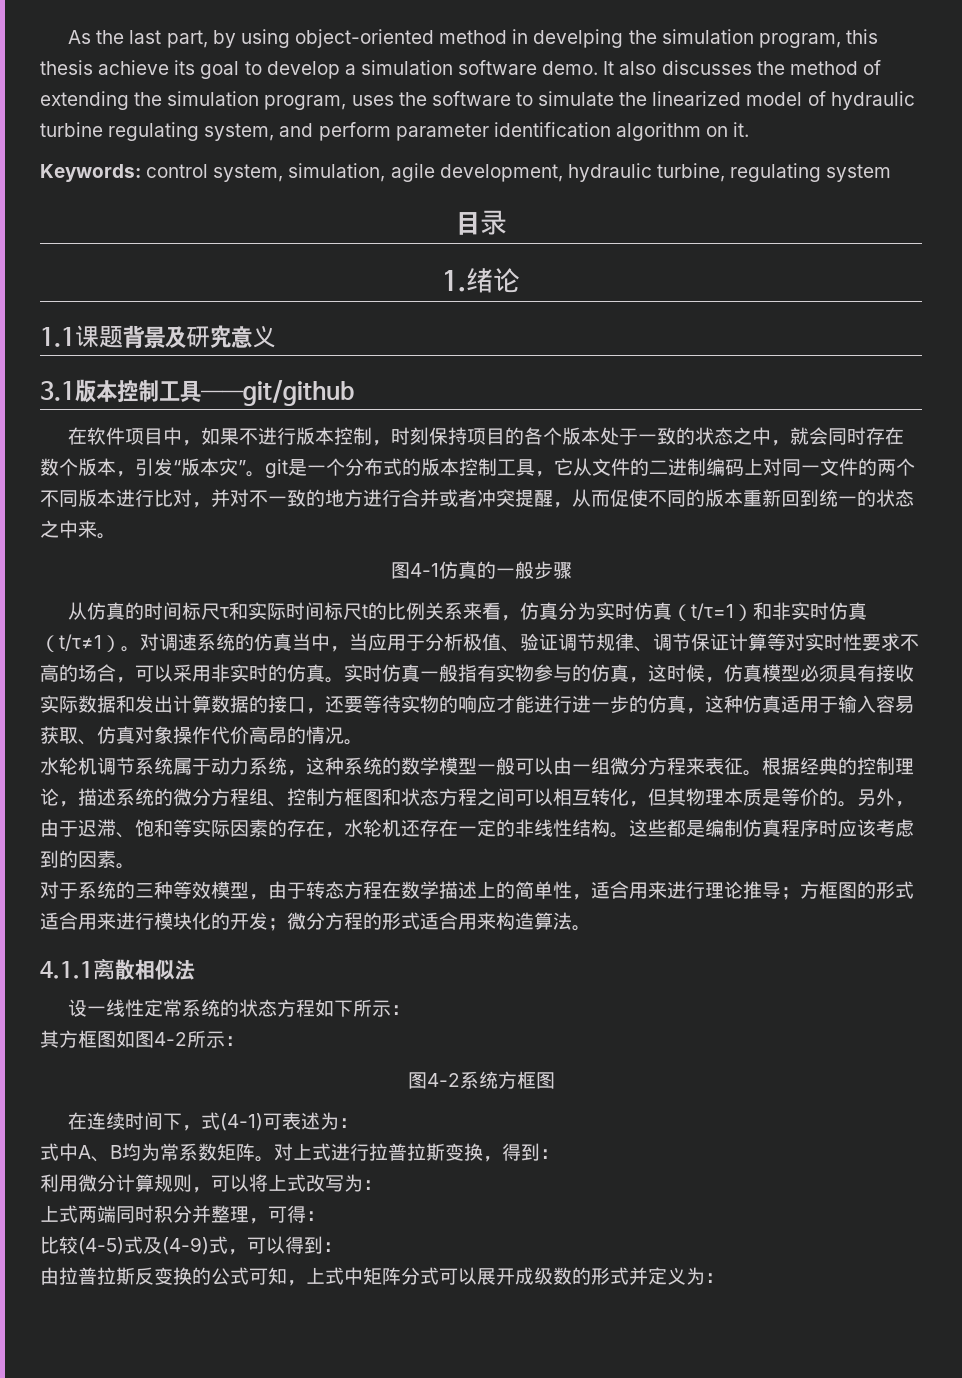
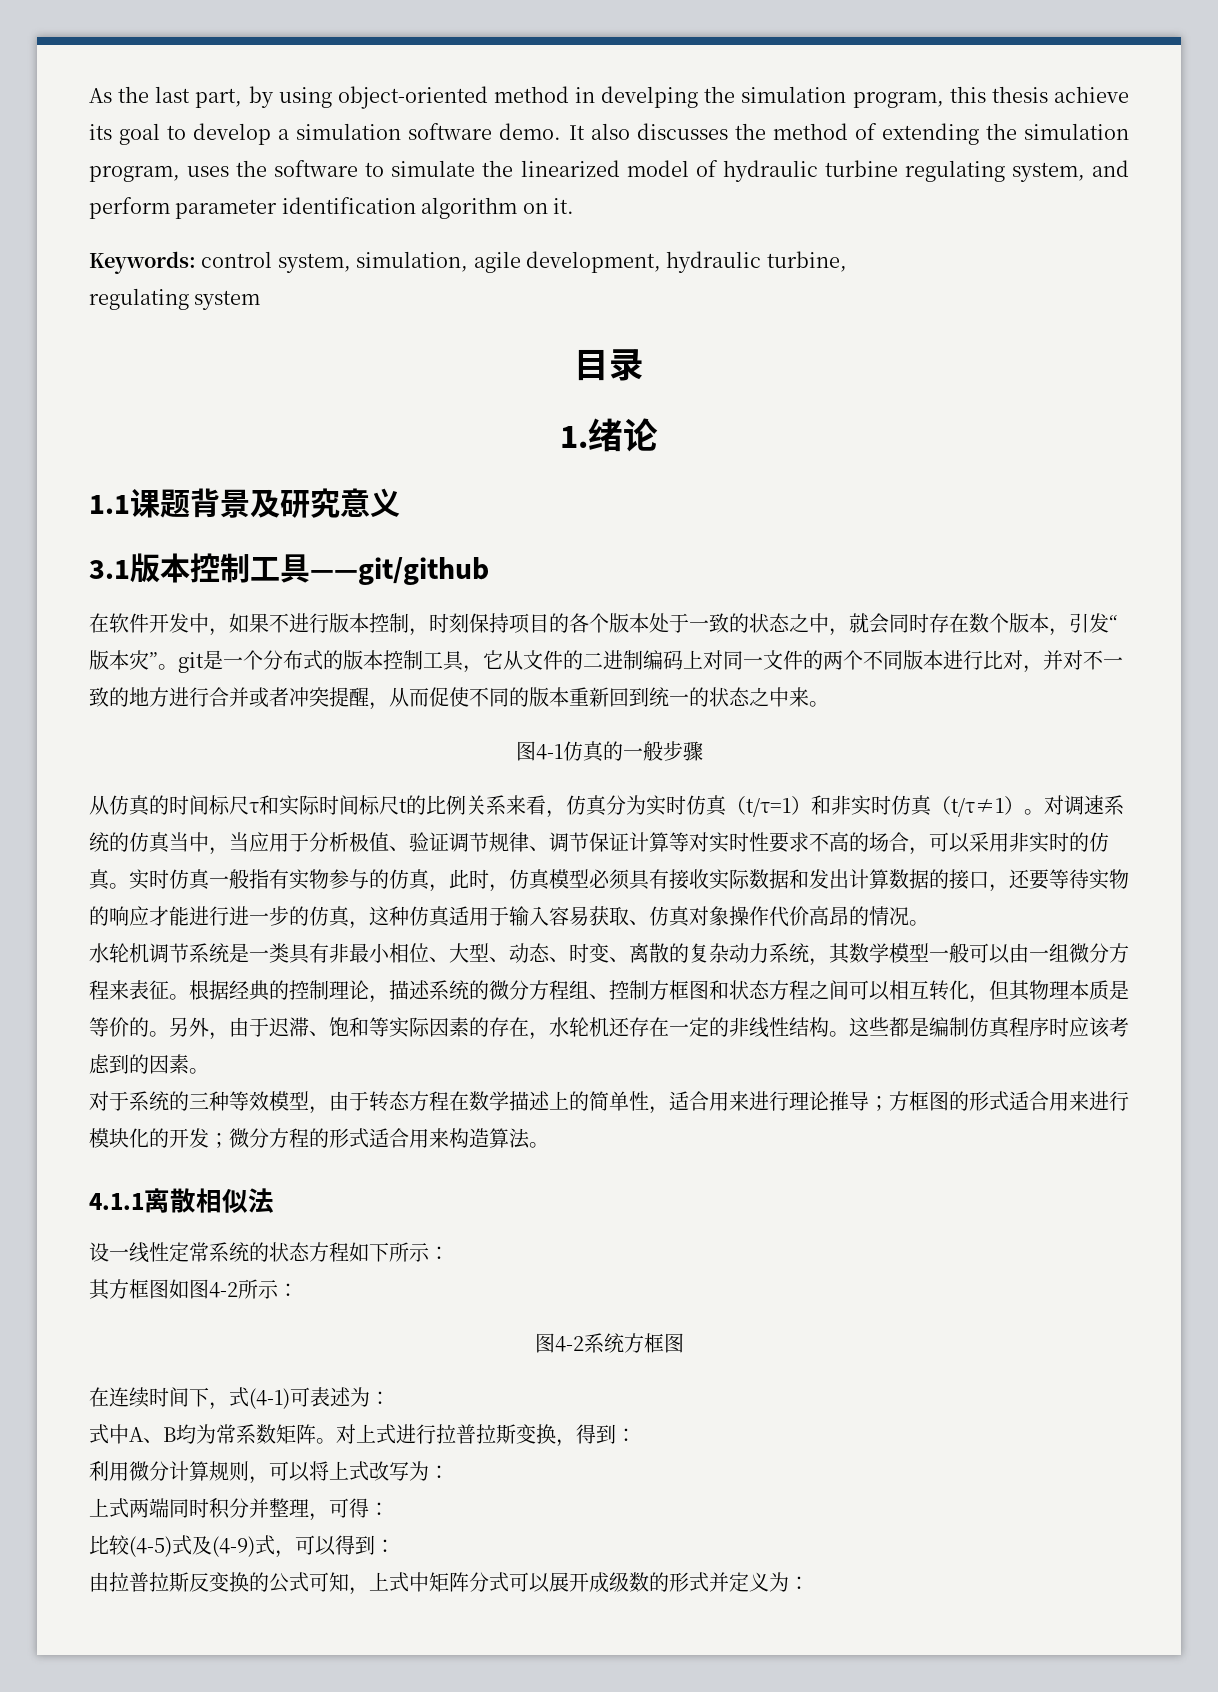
- Keywords: control system, simulation, agile development, hydraulic turbine, regulating system
+ Keywords: control system, simulation, agile development, hydraulic turbine,
+ regulating system
- 在软件项目中，如果不进行版本控制，时刻保持项目的各个版本处于一致的状态之中，就会同时存在数个版本，引发“版本灾”。git是一个分布式的版本控制工具，它从文件的二进制编码上对同一文件的两个不同版本进行比对，并对不一致的地方进行合并或者冲突提醒，从而促使不同的版本重新回到统一的状态之中来。
+ 在软件开发中，如果不进行版本控制，时刻保持项目的各个版本处于一致的状态之中，就会同时存在数个版本，引发“版本灾”。git是一个分布式的版本控制工具，它从文件的二进制编码上对同一文件的两个不同版本进行比对，并对不一致的地方进行合并或者冲突提醒，从而促使不同的版本重新回到统一的状态之中来。
- 实时仿真一般指有实物参与的仿真，这时候，仿真模型必须具有接收实际数据和发出计算数据的接口，还要等待实物的响应才能进行进一步的仿真，这种仿真适用于输入容易获取、仿真对象操作代价高昂的情况。
+ 实时仿真一般指有实物参与的仿真，此时，仿真模型必须具有接收实际数据和发出计算数据的接口，还要等待实物的响应才能进行进一步的仿真，这种仿真适用于输入容易获取、仿真对象操作代价高昂的情况。
- 水轮机调节系统属于动力系统，这种系统的数学模型一般可以由一组微分方程来表征。
+ 水轮机调节系统是一类具有非最小相位、大型、动态、时变、离散的复杂动力系统，其数学模型一般可以由一组微分方程来表征。

